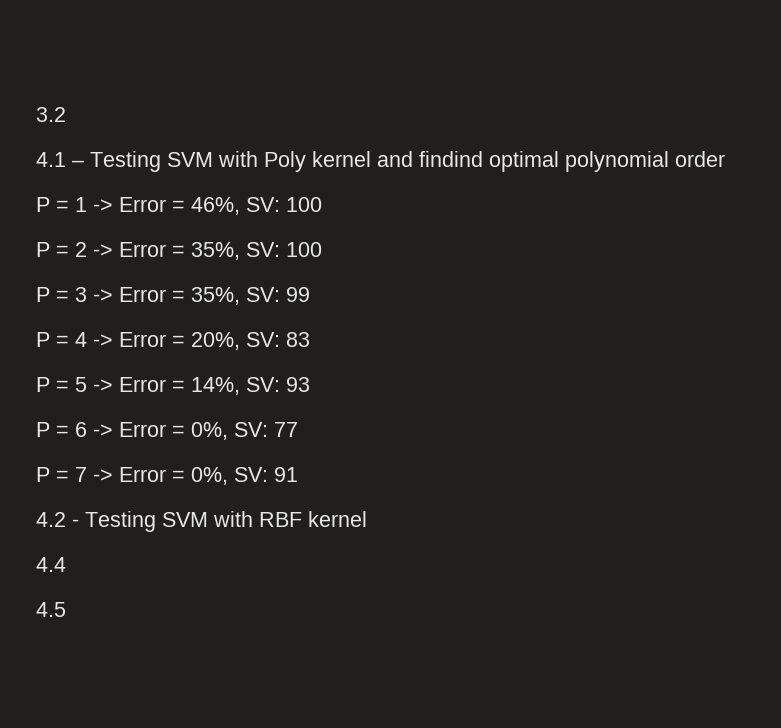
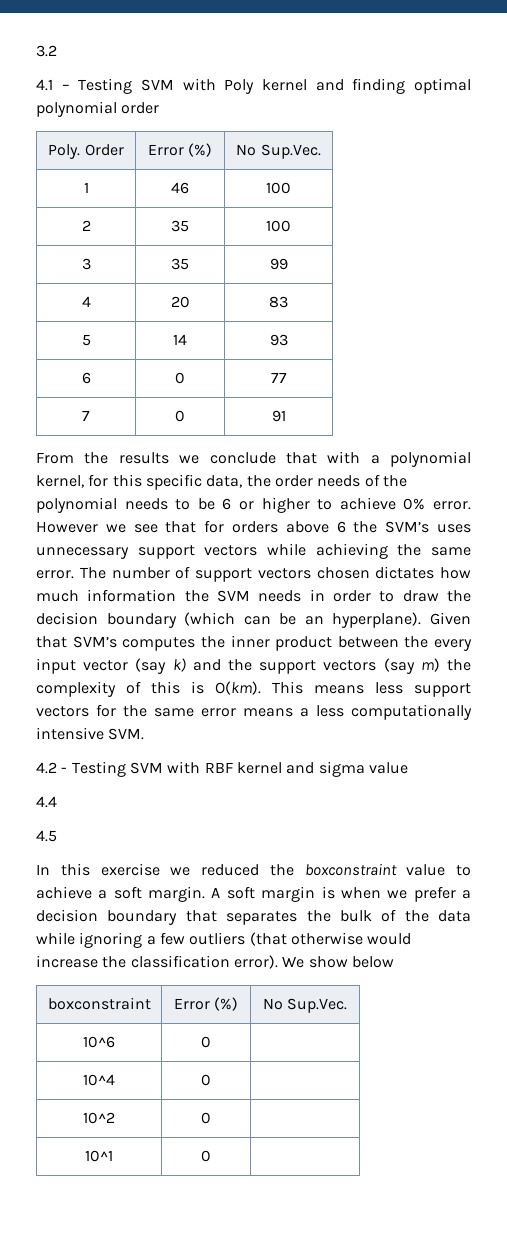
- 4.1 – Testing SVM with Poly kernel and findind optimal polynomial order
+ 4.1 – Testing SVM with Poly kernel and finding optimal polynomial order
- P = 1 -> Error = 46%, SV: 100
- P = 2 -> Error = 35%, SV: 100
- P = 3 -> Error = 35%, SV: 99
- P = 4 -> Error = 20%, SV: 83
- P = 5 -> Error = 14%, SV: 93
- P = 6 -> Error = 0%, SV: 77
- P = 7 -> Error = 0%, SV: 91
+ Poly. Order | Error (%) | Nº Sup.Vec.
+ 1 | 46 | 100
+ 2 | 35 | 100
+ 3 | 35 | 99
+ 4 | 20 | 83
+ 5 | 14 | 93
+ 6 | 0 | 77
+ 7 | 0 | 91
+ From the results we conclude that with a polynomial kernel, for this specific data, the order needs of the polynomial needs to be 6 or higher to achieve 0% error. However we see that for orders above 6 the SVM’s uses unnecessary support vectors while achieving the same error. The number of support vectors chosen dictates how much information the SVM needs in order to draw the decision boundary (which can be an hyperplane). Given that SVM’s computes the inner product between the every input vector (say k) and the support vectors (say m) the complexity of this is O(km). This means less support vectors for the same error means a less computationally intensive SVM.
- 4.2 - Testing SVM with RBF kernel
+ 4.2 - Testing SVM with RBF kernel and sigma value
+ In this exercise we reduced the boxconstraint value to achieve a soft margin. A soft margin is when we prefer a decision boundary that separates the bulk of the data while ignoring a few outliers (that otherwise would increase the classification error). We show below
+ boxconstraint | Error (%) | Nº Sup.Vec.
+ 10^6 | 0 |
+ 10^4 | 0 |
+ 10^2 | 0 |
+ 10^1 | 0 |

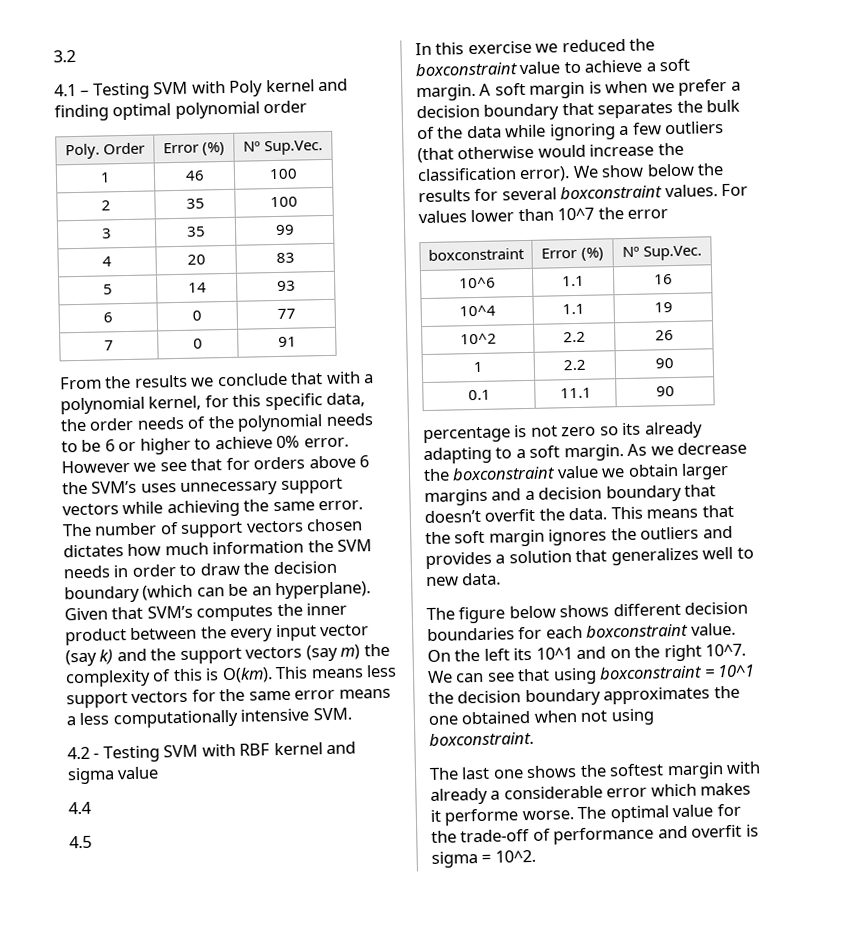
- We show below
+ We show below the results for several boxconstraint values. For values lower than 10^7 the error
- 10^6 | 0 |
+ 10^6 | 1.1 | 16
- 10^4 | 0 |
+ 10^4 | 1.1 | 19
- 10^2 | 0 |
- 10^1 | 0 |
+ 10^2 | 2.2 | 26
+ 1 | 2.2 | 90
+ 0.1 | 11.1 | 90
+ percentage is not zero so its already adapting to a soft margin. As we decrease the boxconstraint value we obtain larger margins and a decision boundary that doesn’t overfit the data. This means that the soft margin ignores the outliers and provides a solution that generalizes well to new data.
+ The figure below shows different decision boundaries for each boxconstraint value. On the left its 10^1 and on the right 10^7. We can see that using boxconstraint = 10^1 the decision boundary approximates the one obtained when not using boxconstraint.
+ The last one shows the softest margin with already a considerable error which makes it performe worse. The optimal value for the trade-off of performance and overfit is sigma = 10^2.

